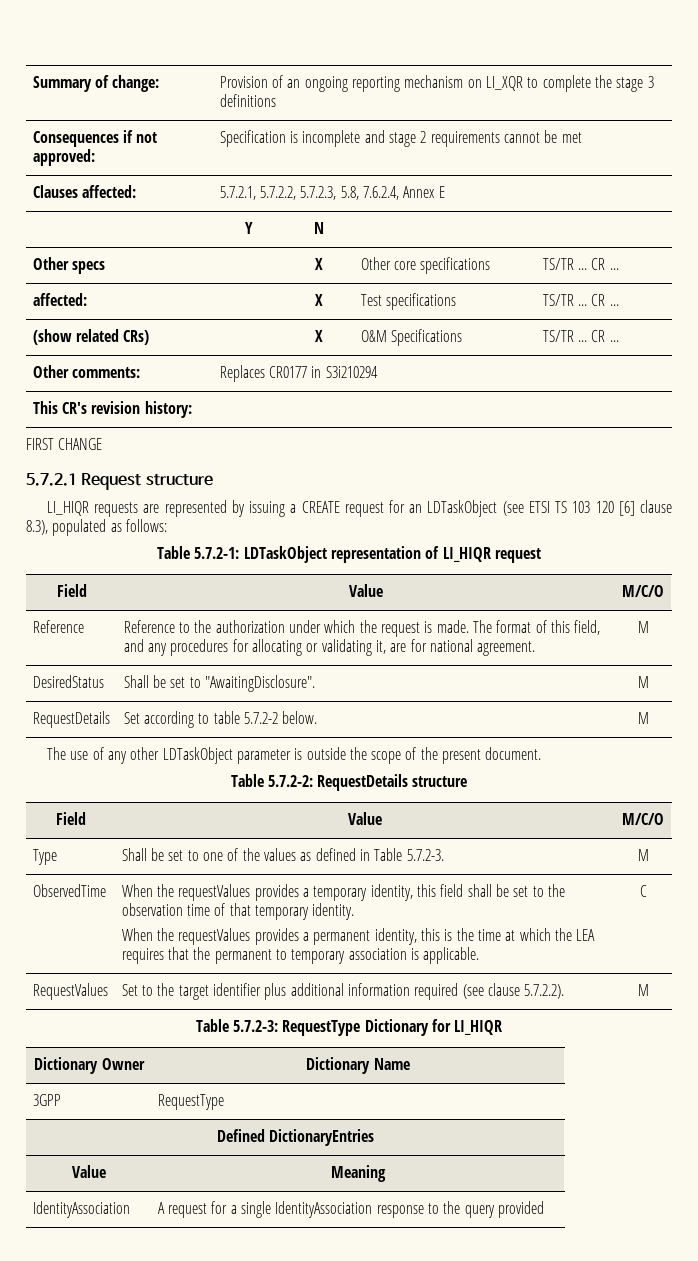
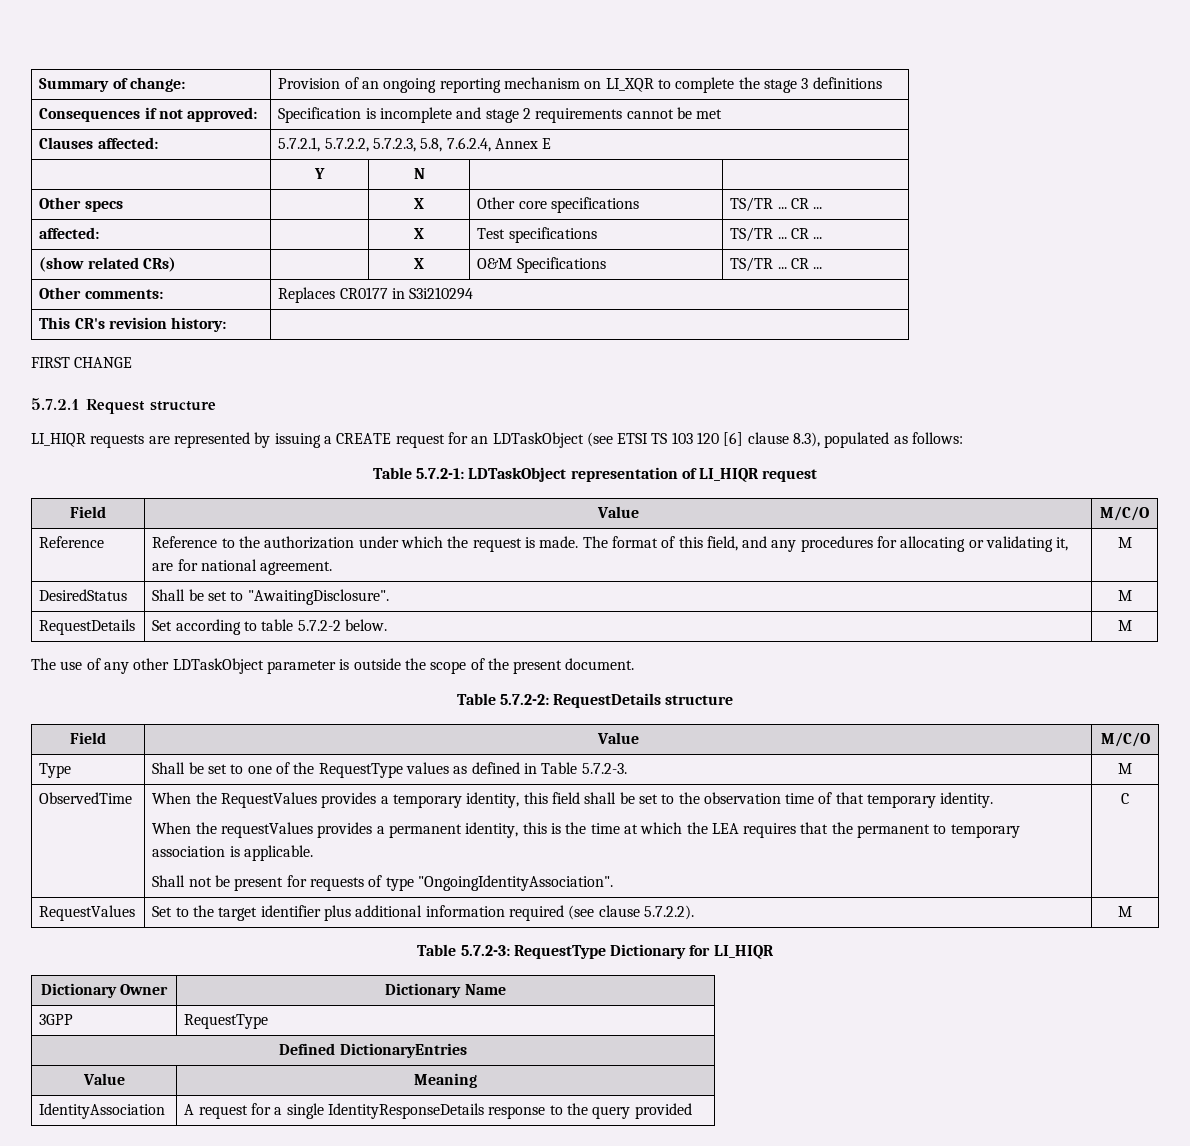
- Type | Shall be set to one of the values as defined in Table 5.7.2-3. | M
+ Type | Shall be set to one of the RequestType values as defined in Table 5.7.2-3. | M
- When the requestValues provides a temporary identity, this field shall be set to the observation time of that temporary identity.
+ When the RequestValues provides a temporary identity, this field shall be set to the observation time of that temporary identity.
+ Shall not be present for requests of type "OngoingIdentityAssociation".
- IdentityAssociation | A request for a single IdentityAssociation response to the query provided
+ IdentityAssociation | A request for a single IdentityResponseDetails response to the query provided

